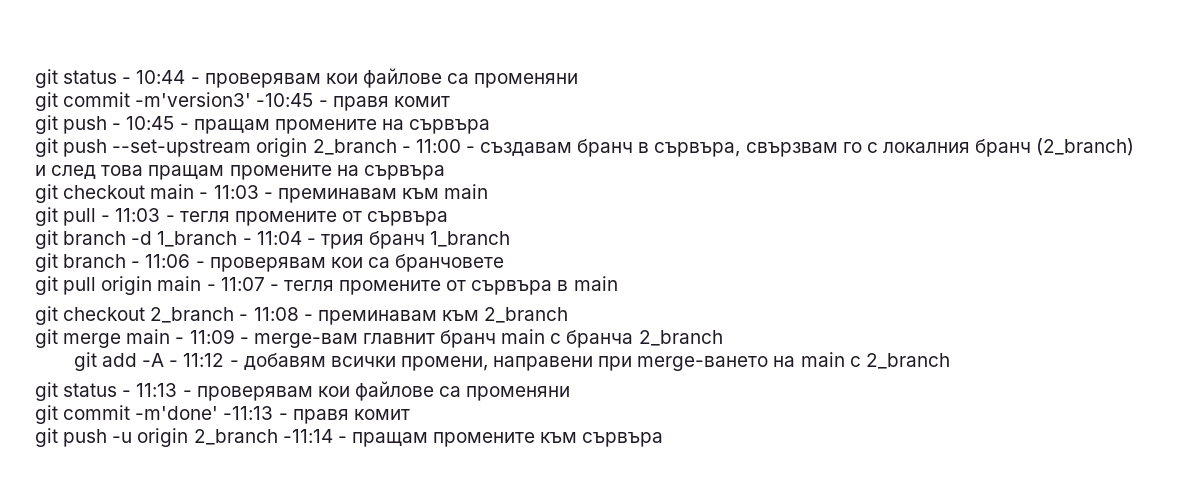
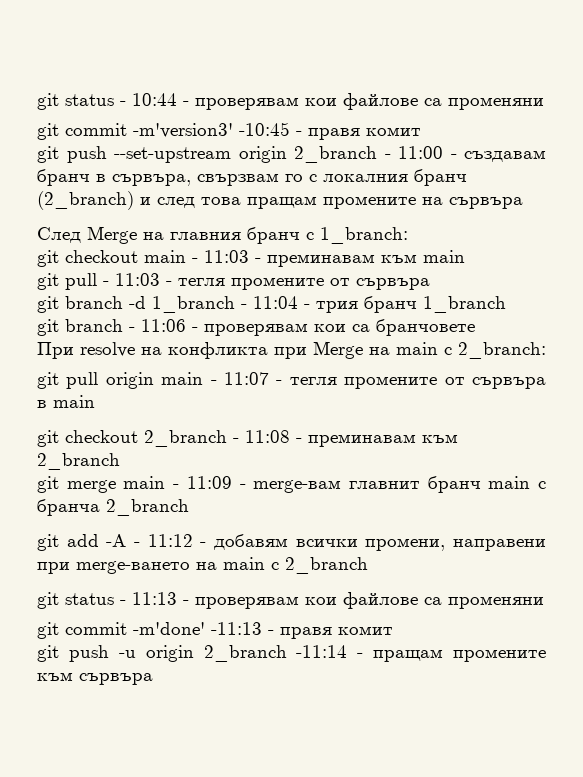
- git push - 10:45 - пращам промените на сървъра
+ След Merge на главния бранч с 1_branch:
+ При resolve на конфликта при Merge на main с 2_branch:

